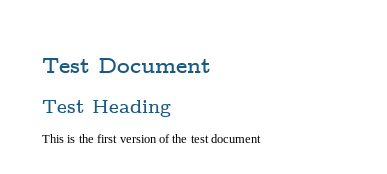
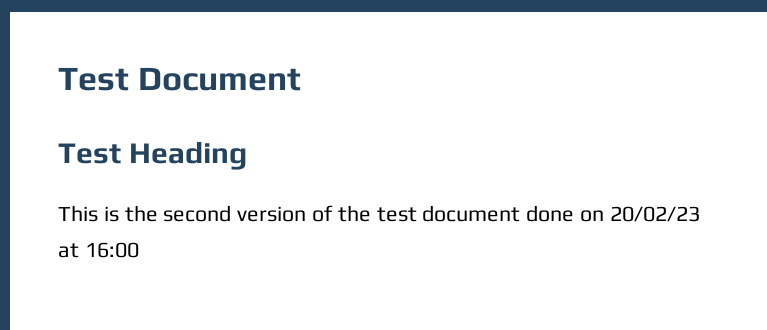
- This is the first version of the test document
+ This is the second version of the test document done on 20/02/23 at 16:00

